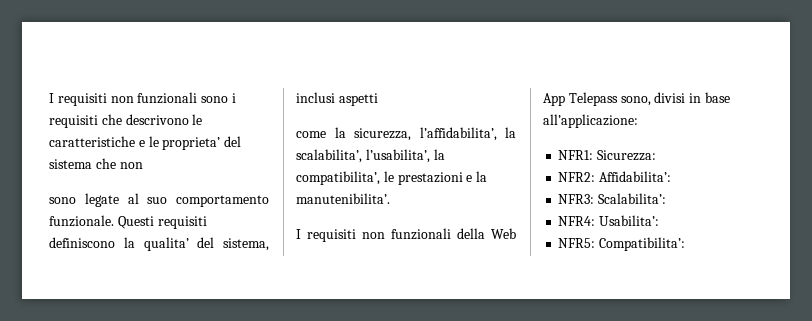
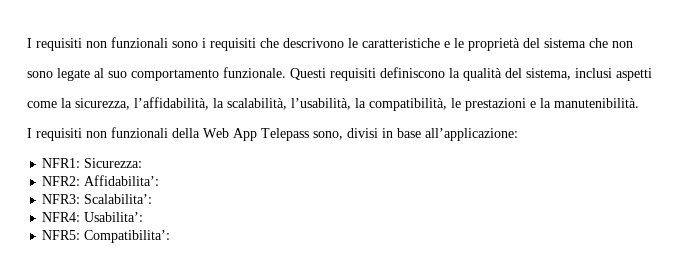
- I requisiti non funzionali sono i requisiti che descrivono le caratteristiche e le proprieta’ del sistema che non
+ I requisiti non funzionali sono i requisiti che descrivono le caratteristiche e le proprietà del sistema che non
- Questi requisiti definiscono la qualita’ del sistema, inclusi aspetti
+ Questi requisiti definiscono la qualità del sistema, inclusi aspetti
- come la sicurezza, l’affidabilita’, la scalabilita’, l’usabilita’, la compatibilita’, le prestazioni e la manutenibilita’.
+ come la sicurezza, l’affidabilità, la scalabilità, l’usabilità, la compatibilità, le prestazioni e la manutenibilità.

